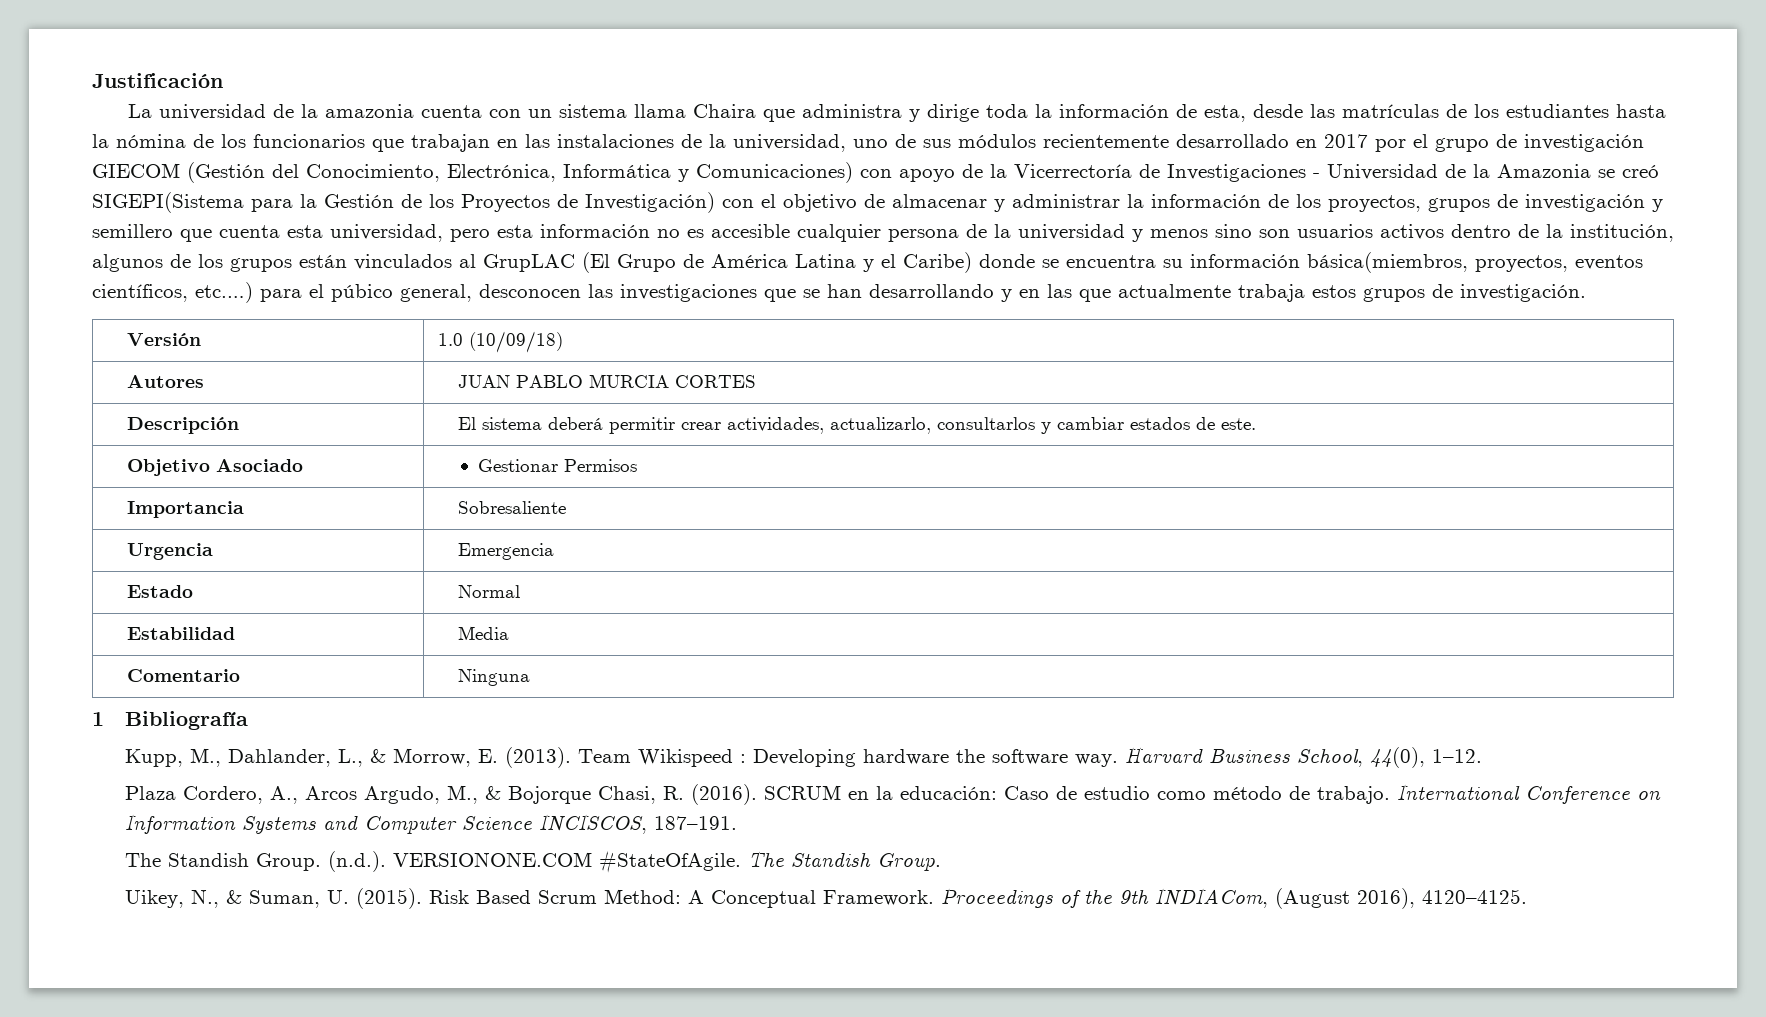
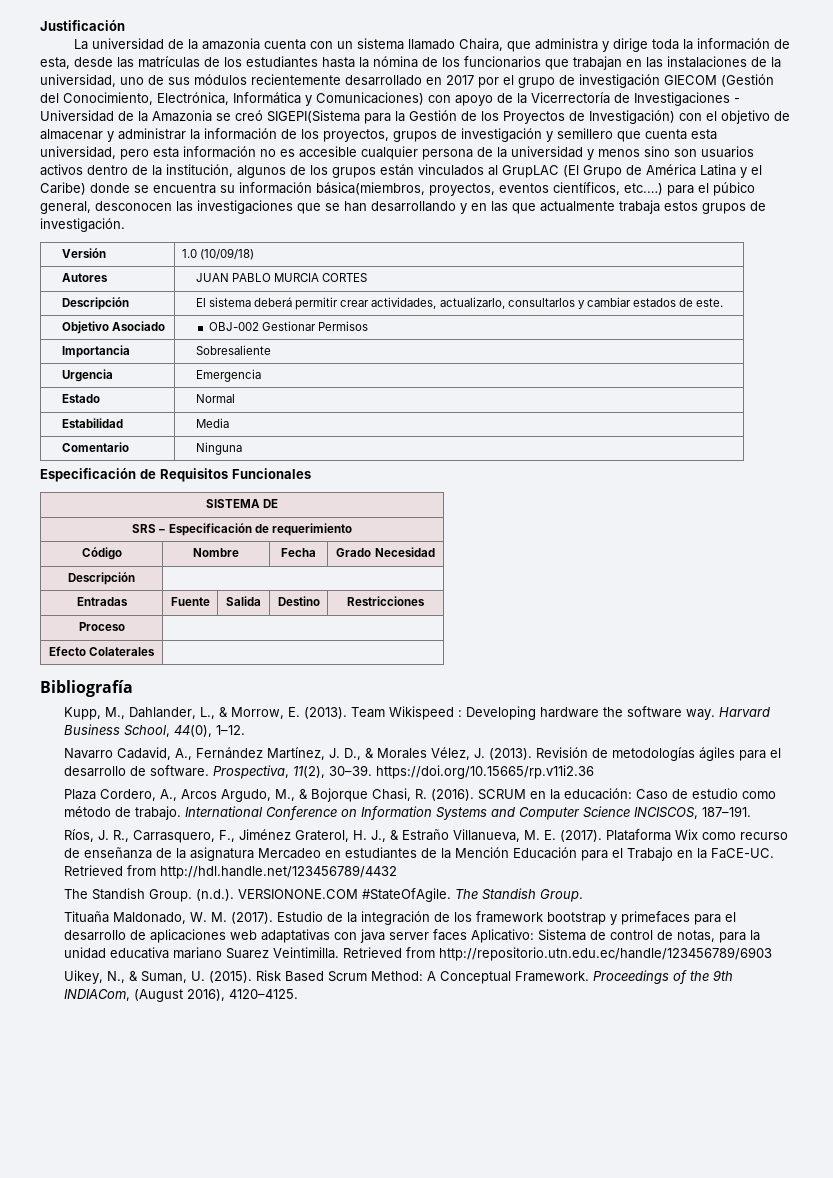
- La universidad de la amazonia cuenta con un sistema llama Chaira que administra y dirige toda la información de esta, desde las matrículas de los estudiantes hasta la nómina de los funcionarios que trabajan en las instalaciones de la universidad, uno de sus módulos recientemente desarrollado en 2017 por el grupo de investigación GIECOM (Gestión del Conocimiento, Electrónica, Informática y Comunicaciones) con apoyo de la Vicerrectoría de Investigaciones - Universidad de la Amazonia se creó SIGEPI(Sistema para la Gestión de los Proyectos de Investigación) con el objetivo de almacenar y administrar la información de los proyectos, grupos de investigación y semillero que cuenta esta universidad, pero esta información no es accesible cualquier persona de la universidad y menos sino son usuarios activos dentro de la institución, algunos de los grupos están vinculados al GrupLAC (El Grupo de América Latina y el Caribe) donde se encuentra su información básica(miembros, proyectos, eventos científicos, etc.…) para el púbico general, desconocen las investigaciones que se han desarrollando y en las que actualmente trabaja estos grupos de investigación.
+ La universidad de la amazonia cuenta con un sistema llamado Chaira, que administra y dirige toda la información de esta, desde las matrículas de los estudiantes hasta la nómina de los funcionarios que trabajan en las instalaciones de la universidad, uno de sus módulos recientemente desarrollado en 2017 por el grupo de investigación GIECOM (Gestión del Conocimiento, Electrónica, Informática y Comunicaciones) con apoyo de la Vicerrectoría de Investigaciones - Universidad de la Amazonia se creó SIGEPI(Sistema para la Gestión de los Proyectos de Investigación) con el objetivo de almacenar y administrar la información de los proyectos, grupos de investigación y semillero que cuenta esta universidad, pero esta información no es accesible cualquier persona de la universidad y menos sino son usuarios activos dentro de la institución, algunos de los grupos están vinculados al GrupLAC (El Grupo de América Latina y el Caribe) donde se encuentra su información básica(miembros, proyectos, eventos científicos, etc.…) para el púbico general, desconocen las investigaciones que se han desarrollando y en las que actualmente trabaja estos grupos de investigación.
- Objetivo Asociado | Gestionar Permisos
+ Objetivo Asociado | OBJ-002 Gestionar Permisos
- 1 Bibliografía
+ Especificación de Requisitos Funcionales
+ SISTEMA DE
+ SRS – Especificación de requerimiento
+ Código | Nombre | Fecha | Grado Necesidad
+ Descripción |
+ Entradas | Fuente | Salida | Destino | Restricciones
+ Proceso |
+ Efecto Colaterales |
+ Bibliografía
+ Navarro Cadavid, A., Fernández Martínez, J. D., & Morales Vélez, J. (2013). Revisión de metodologías ágiles para el desarrollo de software. Prospectiva, 11(2), 30–39. https://doi.org/10.15665/rp.v11i2.36
+ Ríos, J. R., Carrasquero, F., Jiménez Graterol, H. J., & Estraño Villanueva, M. E. (2017). Plataforma Wix como recurso de enseñanza de la asignatura Mercadeo en estudiantes de la Mención Educación para el Trabajo en la FaCE-UC. Retrieved from http://hdl.handle.net/123456789/4432
+ Tituaña Maldonado, W. M. (2017). Estudio de la integración de los framework bootstrap y primefaces para el desarrollo de aplicaciones web adaptativas con java server faces Aplicativo: Sistema de control de notas, para la unidad educativa mariano Suarez Veintimilla. Retrieved from http://repositorio.utn.edu.ec/handle/123456789/6903

